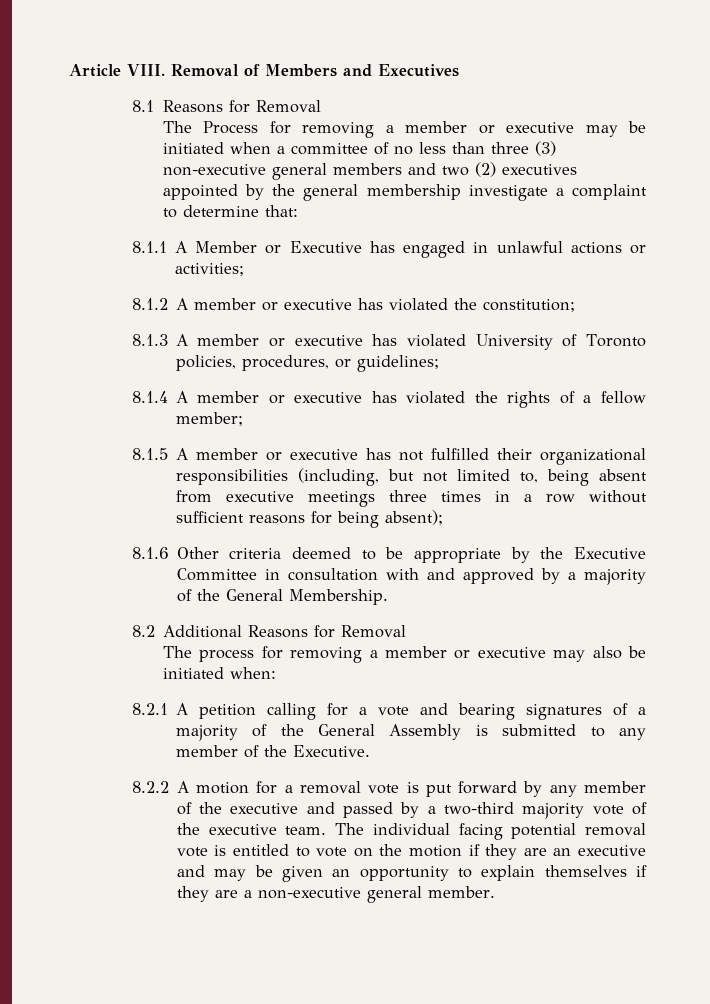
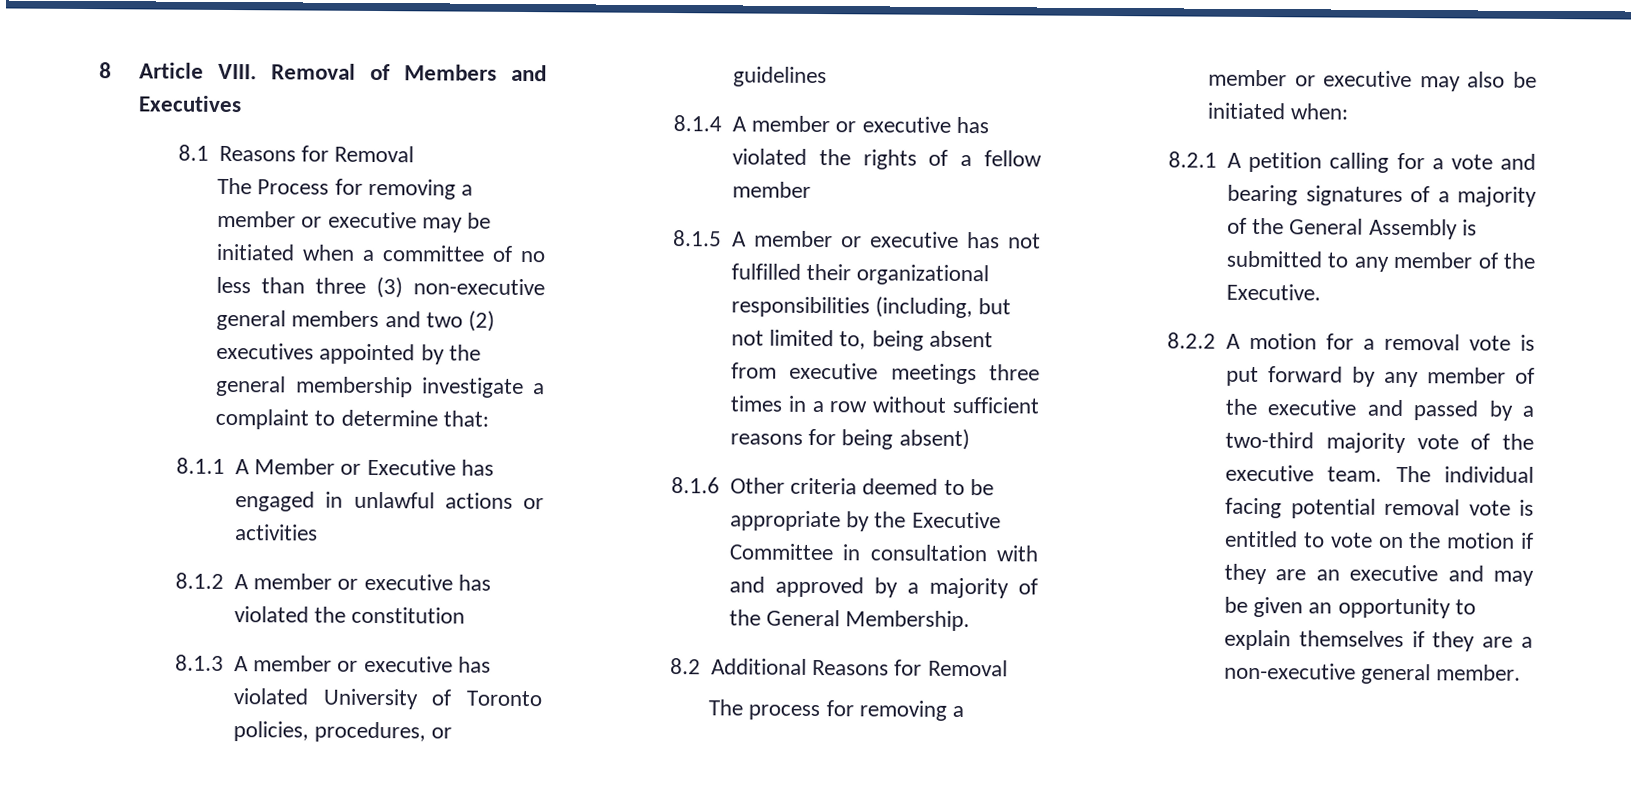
- Article VIII.
+ 8 Article VIII.
- 8.1.1 A Member or Executive has engaged in unlawful actions or activities;
+ 8.1.1 A Member or Executive has engaged in unlawful actions or activities
- 8.1.2 A member or executive has violated the constitution;
+ 8.1.2 A member or executive has violated the constitution
- 8.1.3 A member or executive has violated University of Toronto policies, procedures, or guidelines;
+ 8.1.3 A member or executive has violated University of Toronto policies, procedures, or guidelines
- 8.1.4 A member or executive has violated the rights of a fellow member;
+ 8.1.4 A member or executive has violated the rights of a fellow member
- 8.1.5 A member or executive has not fulfilled their organizational responsibilities (including, but not limited to, being absent from executive meetings three times in a row without sufficient reasons for being absent);
+ 8.1.5 A member or executive has not fulfilled their organizational responsibilities (including, but not limited to, being absent from executive meetings three times in a row without sufficient reasons for being absent)

